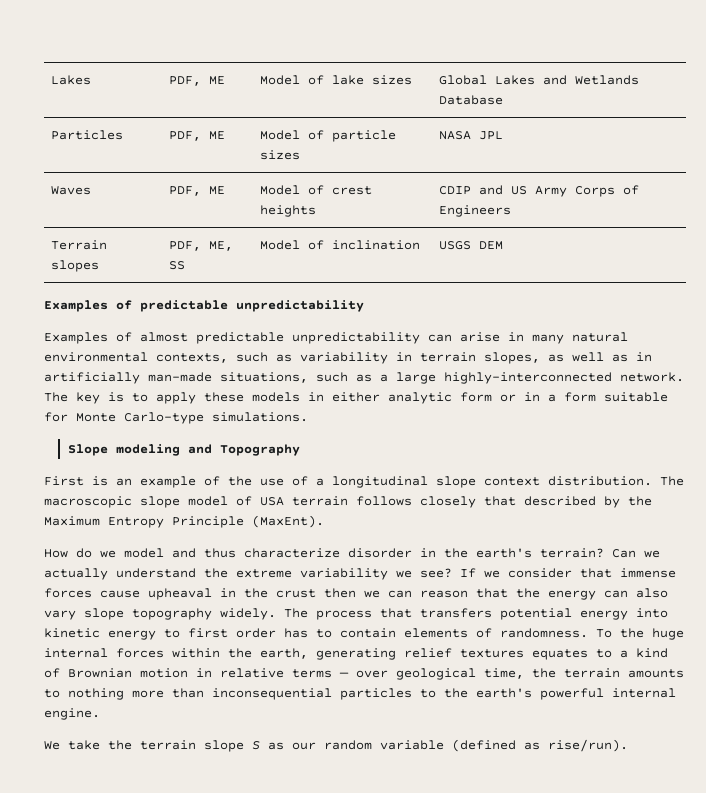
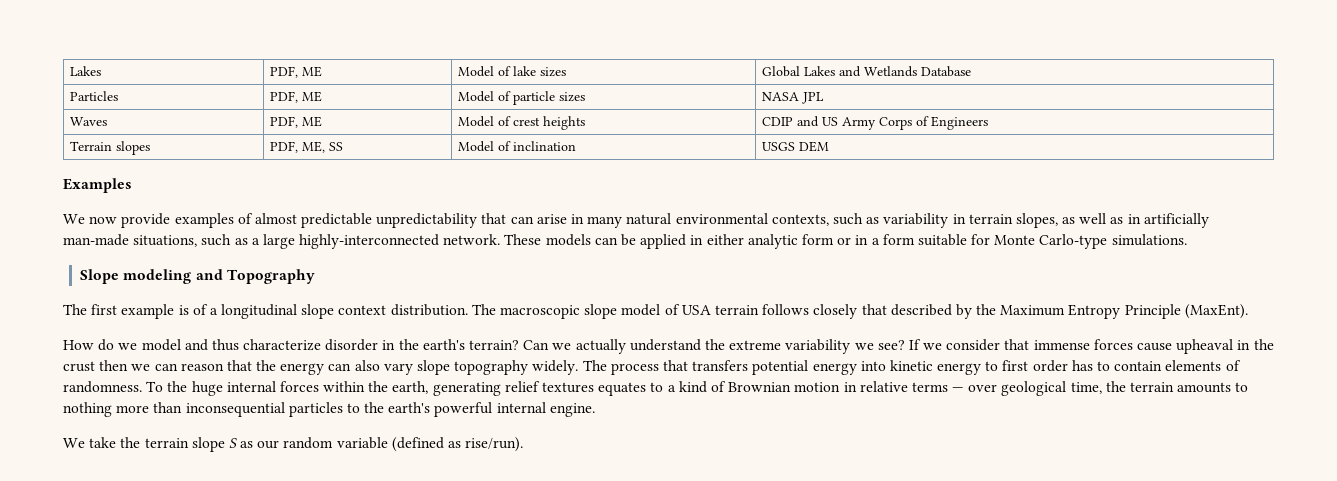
- Examples of predictable unpredictability
- Examples of almost predictable unpredictability can arise in many natural environmental contexts, such as variability in terrain slopes, as well as in artificially man-made situations, such as a large highly-interconnected network.
+ Examples
+ We now provide examples of almost predictable unpredictability that can arise in many natural environmental contexts, such as variability in terrain slopes, as well as in artificially man-made situations, such as a large highly-interconnected network.
- The key is to apply these models in either analytic form or in a form suitable for Monte Carlo-type simulations.
+ These models can be applied in either analytic form or in a form suitable for Monte Carlo-type simulations.
- First is an example of the use of a longitudinal slope context distribution.
+ The first example is of a longitudinal slope context distribution.

